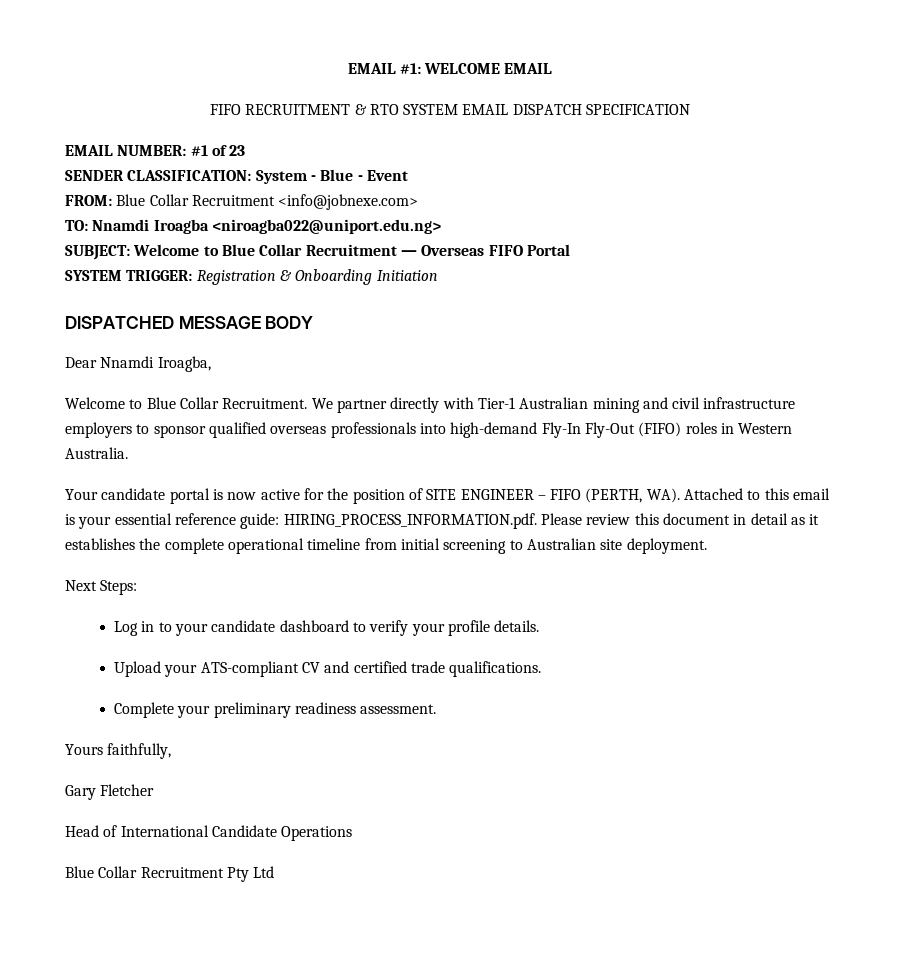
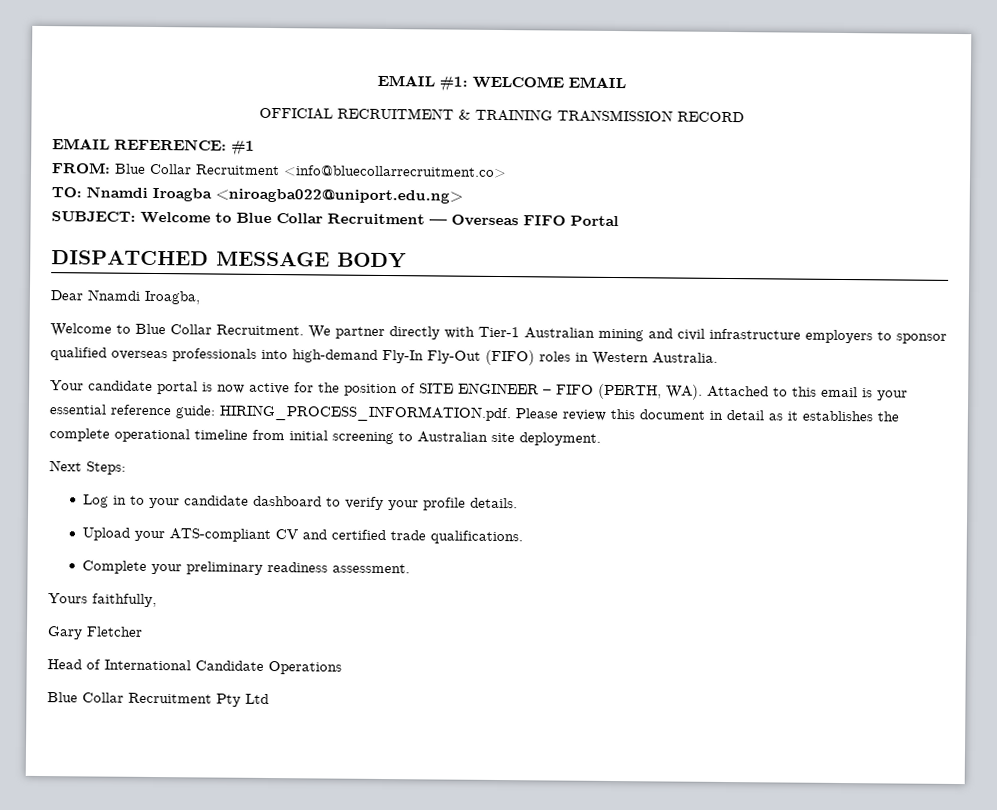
- FIFO RECRUITMENT & RTO SYSTEM EMAIL DISPATCH SPECIFICATION
- EMAIL NUMBER: #1 of 23
- SENDER CLASSIFICATION: System - Blue - Event
+ OFFICIAL RECRUITMENT & TRAINING TRANSMISSION RECORD
+ EMAIL REFERENCE: #1
- FROM: Blue Collar Recruitment <info@jobnexe.com>
+ FROM: Blue Collar Recruitment <info@bluecollarrecruitment.co>
- SYSTEM TRIGGER: Registration & Onboarding Initiation

